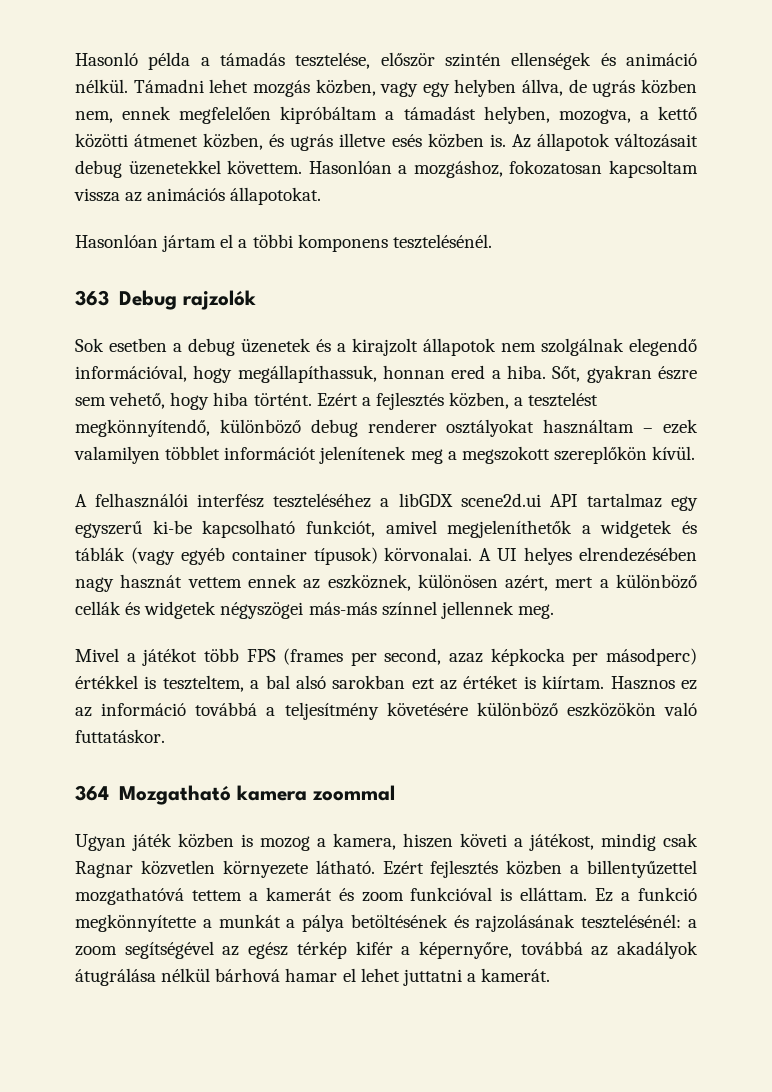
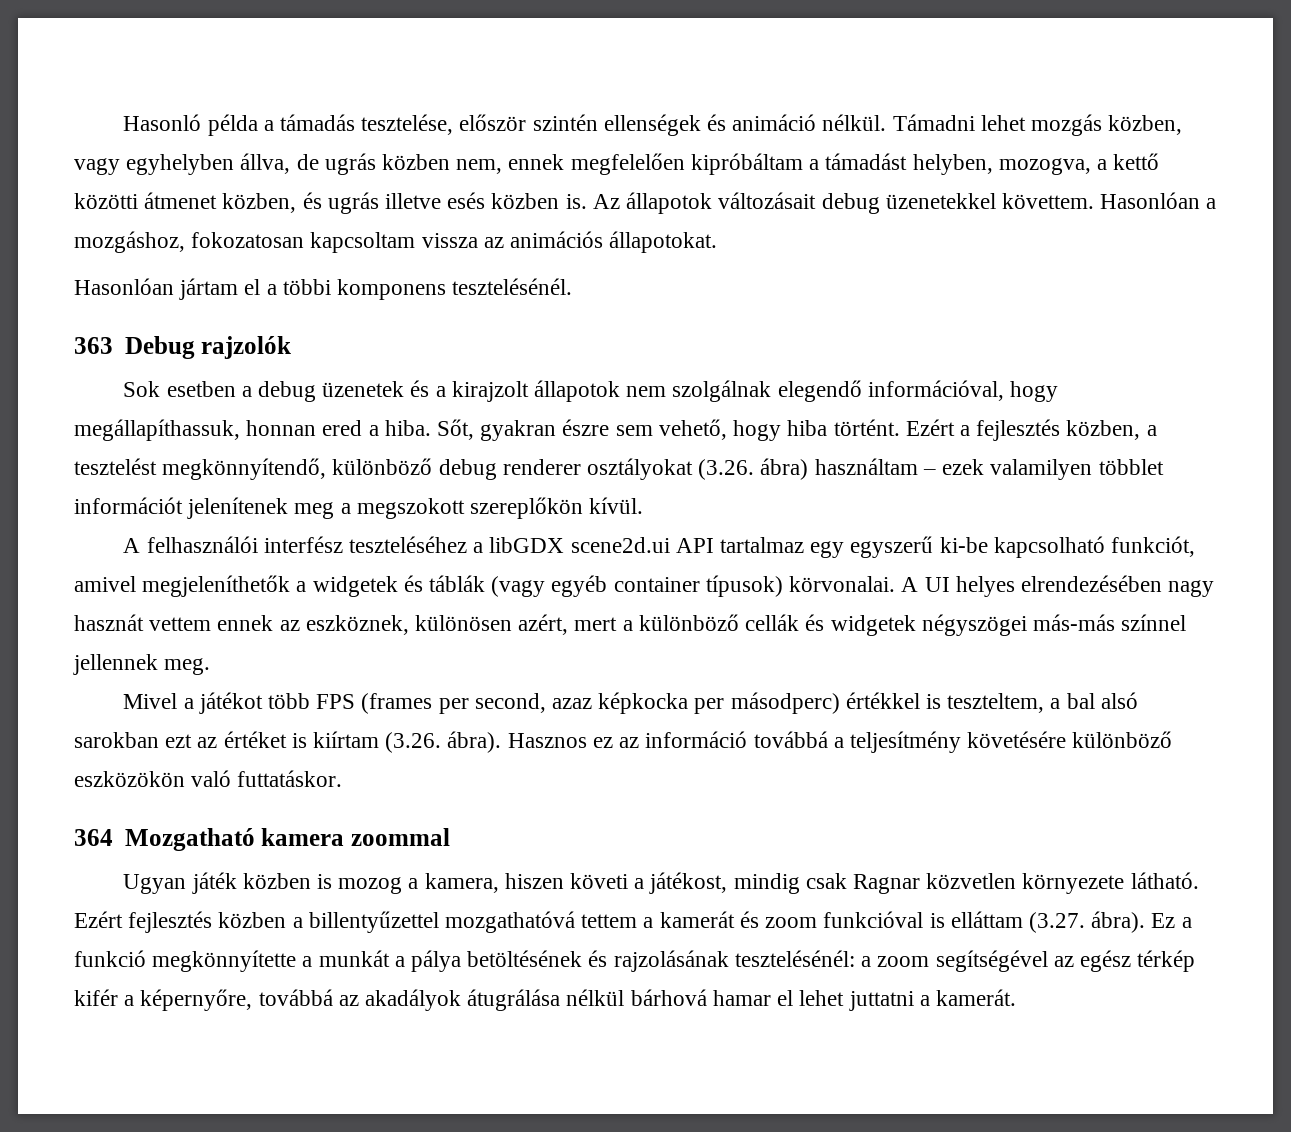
- Támadni lehet mozgás közben, vagy egy helyben állva, de ugrás közben nem, ennek megfelelően kipróbáltam a támadást helyben, mozogva, a kettő közötti átmenet közben, és ugrás illetve esés közben is.
+ Támadni lehet mozgás közben, vagy egyhelyben állva, de ugrás közben nem, ennek megfelelően kipróbáltam a támadást helyben, mozogva, a kettő közötti átmenet közben, és ugrás illetve esés közben is.
- Ezért a fejlesztés közben, a tesztelést megkönnyítendő, különböző debug renderer osztályokat használtam – ezek valamilyen többlet információt jelenítenek meg a megszokott szereplőkön kívül.
+ Ezért a fejlesztés közben, a tesztelést megkönnyítendő, különböző debug renderer osztályokat (3.26. ábra) használtam – ezek valamilyen többlet információt jelenítenek meg a megszokott szereplőkön kívül.
- Mivel a játékot több FPS (frames per second, azaz képkocka per másodperc) értékkel is teszteltem, a bal alsó sarokban ezt az értéket is kiírtam.
+ Mivel a játékot több FPS (frames per second, azaz képkocka per másodperc) értékkel is teszteltem, a bal alsó sarokban ezt az értéket is kiírtam (3.26. ábra).
- Ezért fejlesztés közben a billentyűzettel mozgathatóvá tettem a kamerát és zoom funkcióval is elláttam.
+ Ezért fejlesztés közben a billentyűzettel mozgathatóvá tettem a kamerát és zoom funkcióval is elláttam (3.27. ábra).

